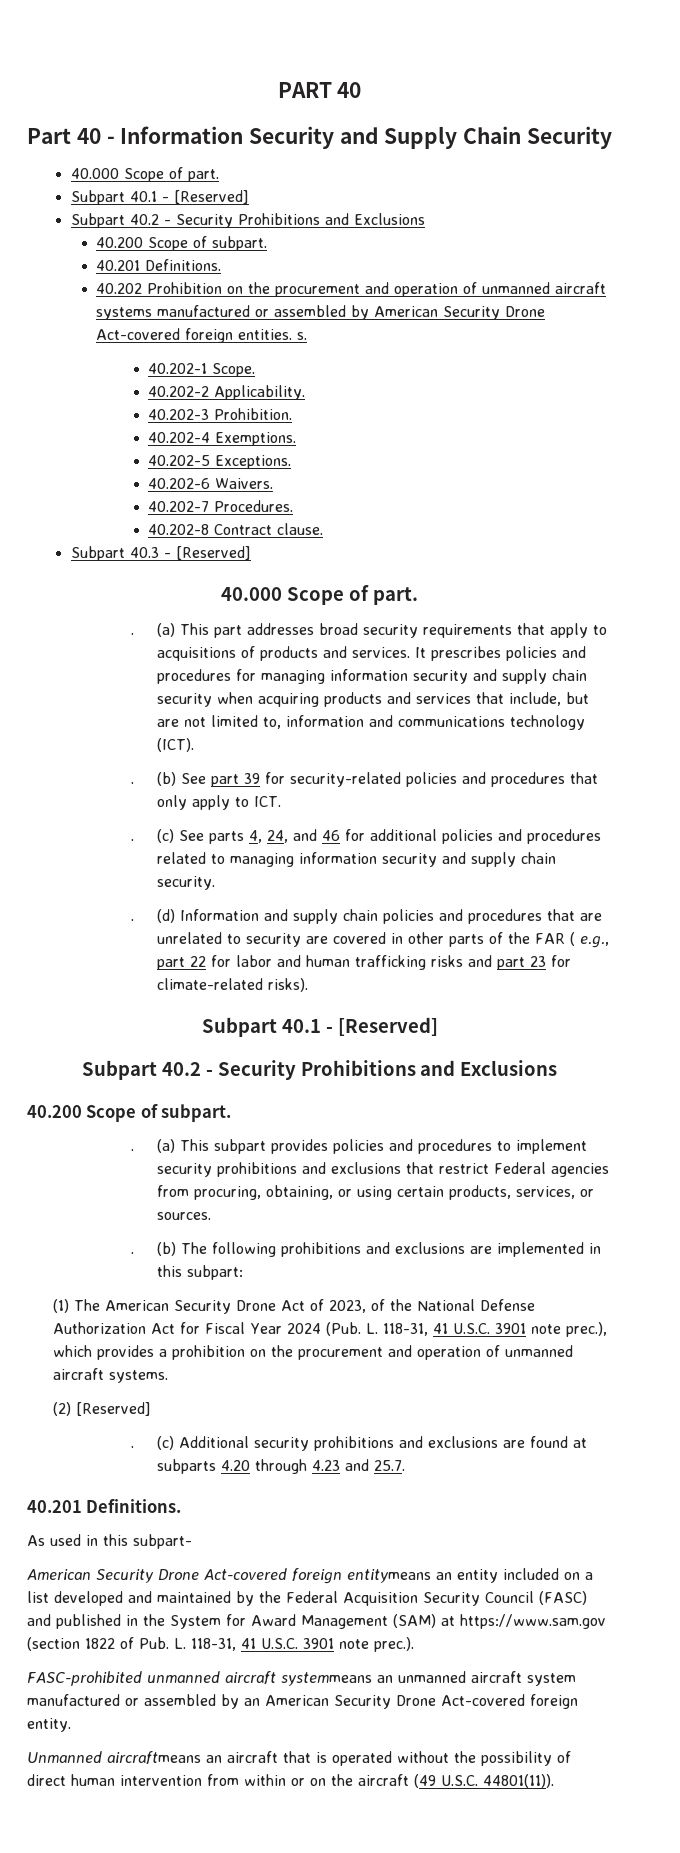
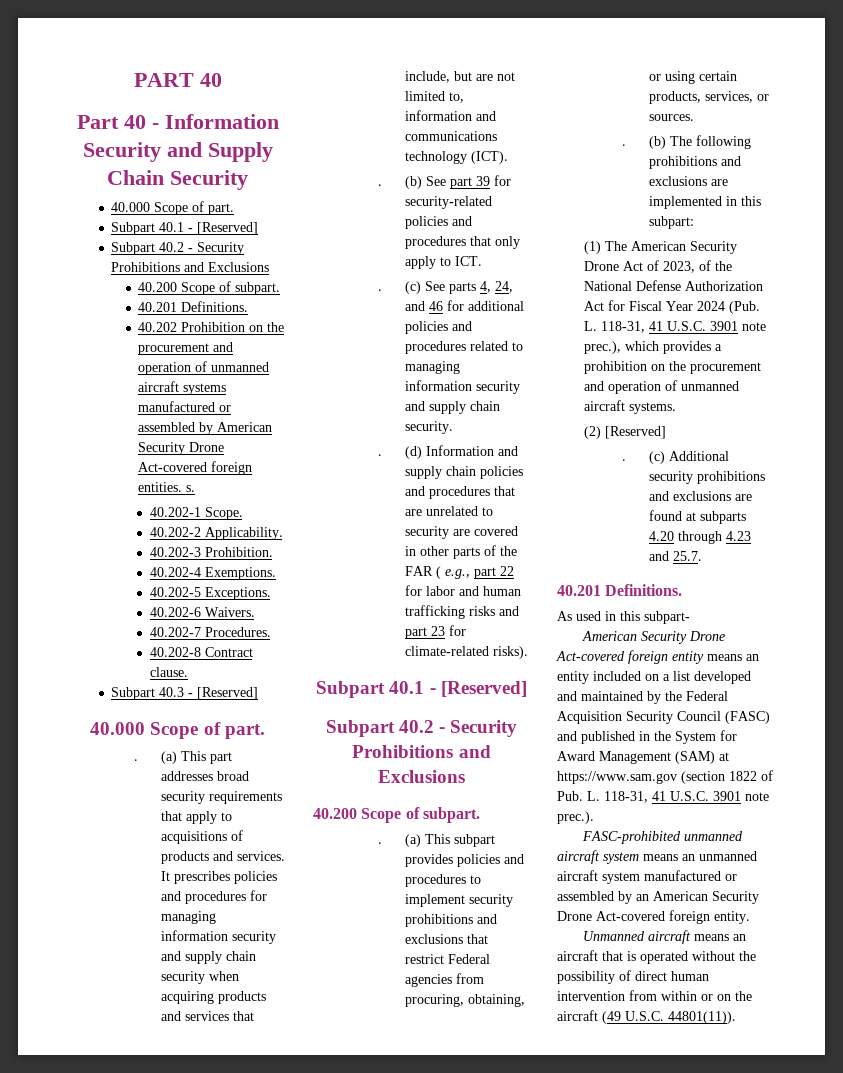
- American Security Drone Act-covered foreign entitymeans an entity included on a list developed and maintained by the Federal Acquisition Security Council (FASC) and published in the System for Award Management (SAM) at https://www.sam.gov (section 1822 of Pub. L. 118-31, 41 U.S.C. 3901 note prec.).
+ American Security Drone Act-covered foreign entity means an entity included on a list developed and maintained by the Federal Acquisition Security Council (FASC) and published in the System for Award Management (SAM) at https://www.sam.gov (section 1822 of Pub. L. 118-31, 41 U.S.C. 3901 note prec.).
- FASC-prohibited unmanned aircraft systemmeans an unmanned aircraft system manufactured or assembled by an American Security Drone Act-covered foreign entity.
+ FASC-prohibited unmanned aircraft system means an unmanned aircraft system manufactured or assembled by an American Security Drone Act-covered foreign entity.
- Unmanned aircraftmeans an aircraft that is operated without the possibility of direct human intervention from within or on the aircraft (49 U.S.C. 44801(11)).
+ Unmanned aircraft means an aircraft that is operated without the possibility of direct human intervention from within or on the aircraft (49 U.S.C. 44801(11)).

